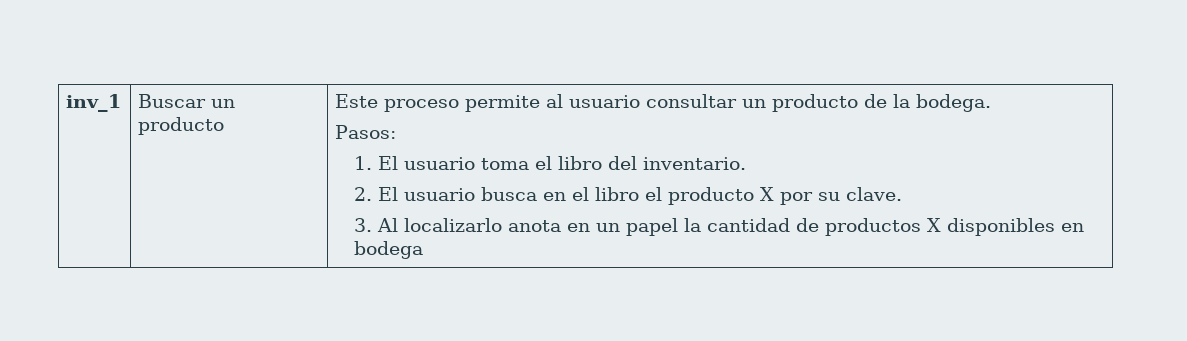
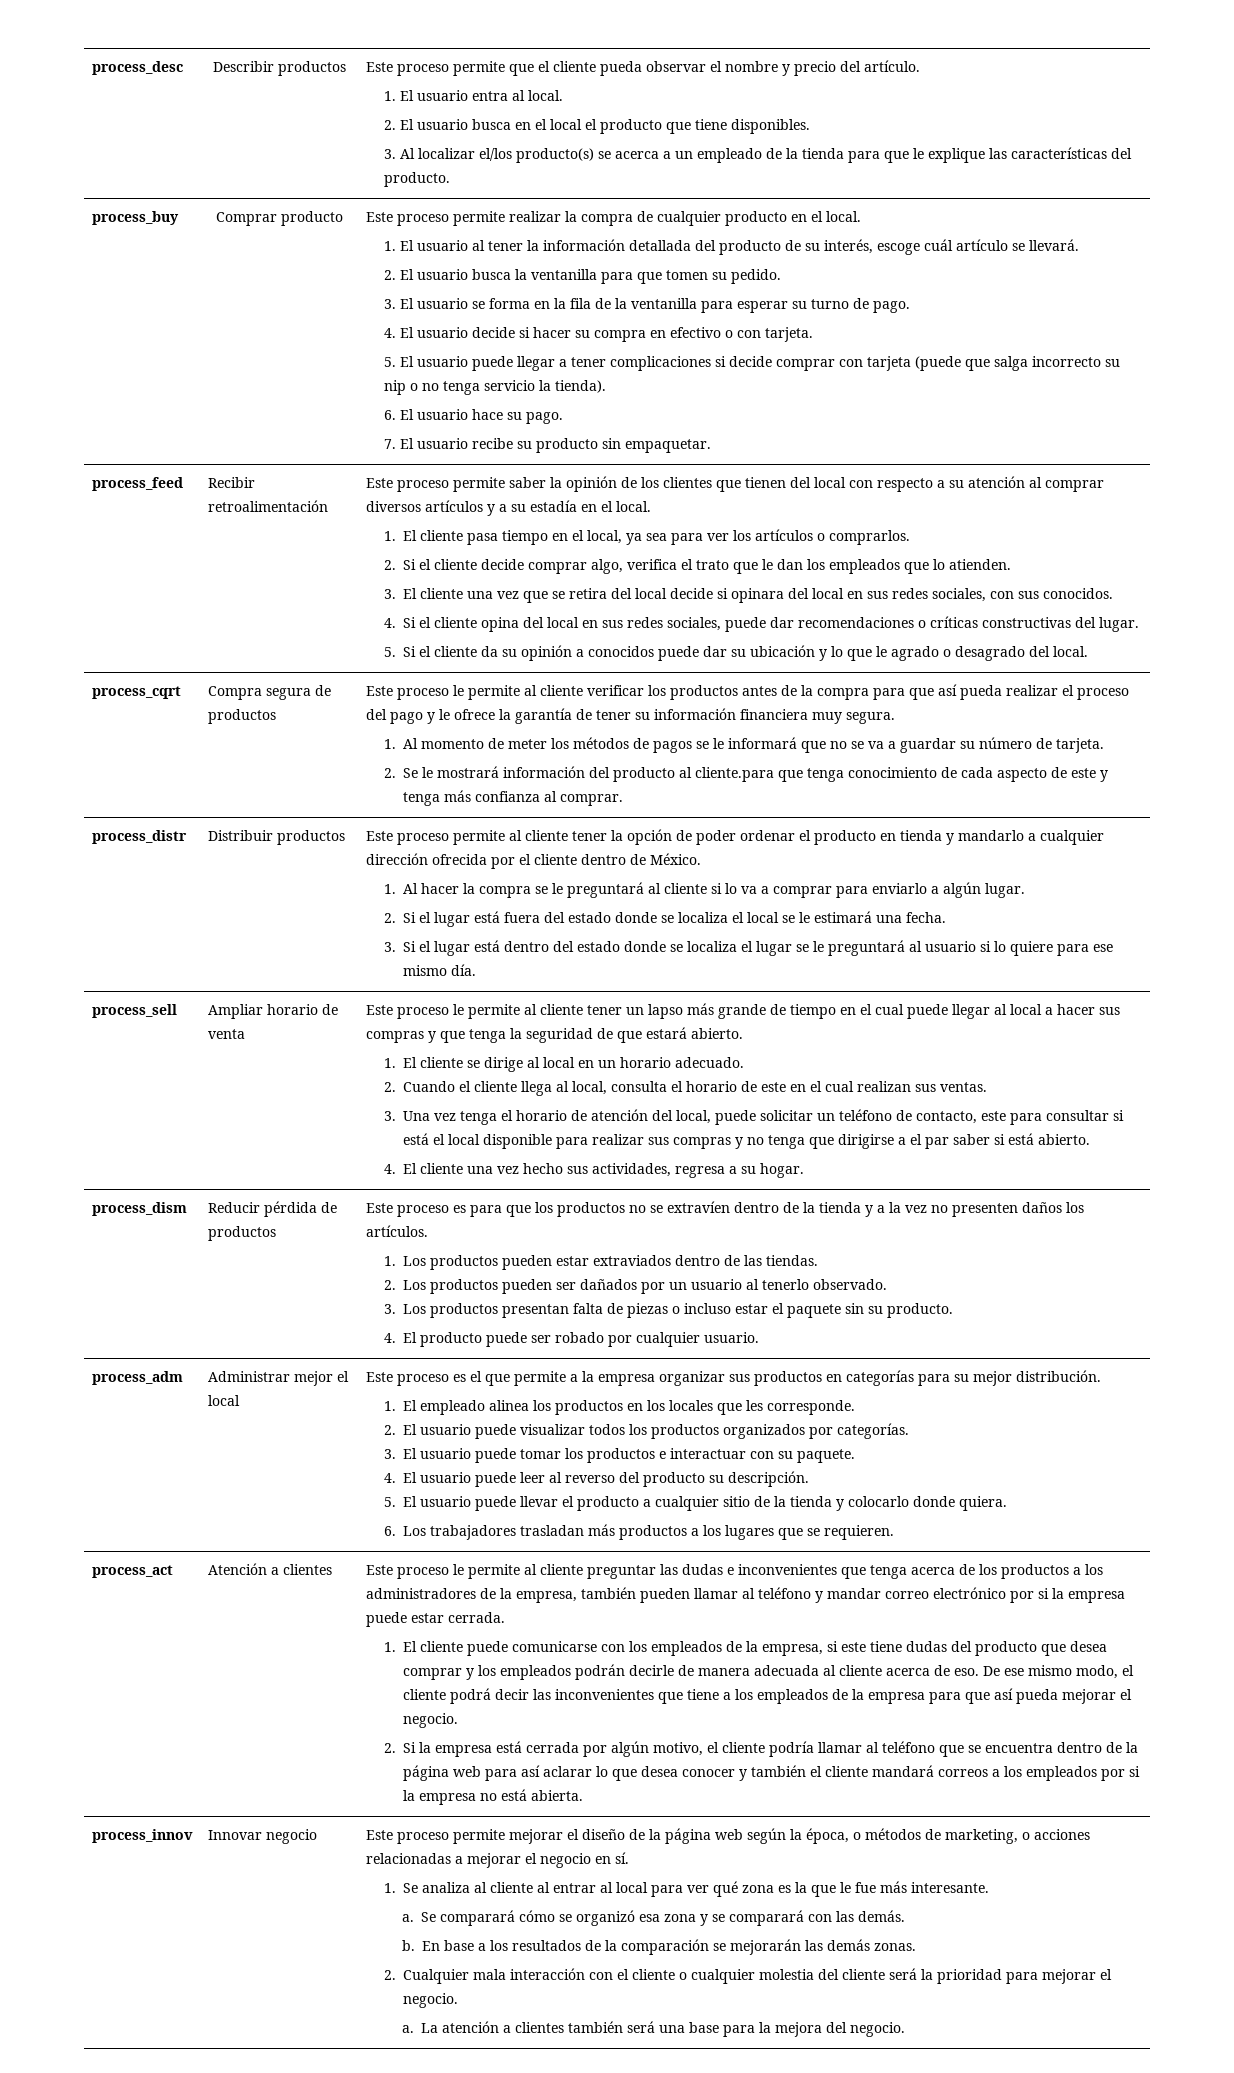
- inv_1 | Buscar un producto | Este proceso permite al usuario consultar un producto de la bodega.
- Pasos:
- 1. El usuario toma el libro del inventario.
+ process_desc | Describir productos | Este proceso permite que el cliente pueda observar el nombre y precio del artículo.
+ 1. El usuario entra al local.
- 2. El usuario busca en el libro el producto X por su clave.
- 3. Al localizarlo anota en un papel la cantidad de productos X disponibles en bodega
+ 2. El usuario busca en el local el producto que tiene disponibles.
+ 3. Al localizar el/los producto(s) se acerca a un empleado de la tienda para que le explique las características del producto.
+ process_buy | Comprar producto | Este proceso permite realizar la compra de cualquier producto en el local.
+ 1. El usuario al tener la información detallada del producto de su interés, escoge cuál artículo se llevará.
+ 2. El usuario busca la ventanilla para que tomen su pedido.
+ 3. El usuario se forma en la fila de la ventanilla para esperar su turno de pago.
+ 4. El usuario decide si hacer su compra en efectivo o con tarjeta.
+ 5. El usuario puede llegar a tener complicaciones si decide comprar con tarjeta (puede que salga incorrecto su nip o no tenga servicio la tienda).
+ 6. El usuario hace su pago.
+ 7. El usuario recibe su producto sin empaquetar.
+ process_feed | Recibir retroalimentación | Este proceso permite saber la opinión de los clientes que tienen del local con respecto a su atención al comprar diversos artículos y a su estadía en el local.
+ 1. El cliente pasa tiempo en el local, ya sea para ver los artículos o comprarlos.
+ 2. Si el cliente decide comprar algo, verifica el trato que le dan los empleados que lo atienden.
+ 3. El cliente una vez que se retira del local decide si opinara del local en sus redes sociales, con sus conocidos.
+ 4. Si el cliente opina del local en sus redes sociales, puede dar recomendaciones o críticas constructivas del lugar.
+ 5. Si el cliente da su opinión a conocidos puede dar su ubicación y lo que le agrado o desagrado del local.
+ process_cqrt | Compra segura de productos | Este proceso le permite al cliente verificar los productos antes de la compra para que así pueda realizar el proceso del pago y le ofrece la garantía de tener su información financiera muy segura.
+ 1. Al momento de meter los métodos de pagos se le informará que no se va a guardar su número de tarjeta.
+ 2. Se le mostrará información del producto al cliente.para que tenga conocimiento de cada aspecto de este y tenga más confianza al comprar.
+ process_distr | Distribuir productos | Este proceso permite al cliente tener la opción de poder ordenar el producto en tienda y mandarlo a cualquier dirección ofrecida por el cliente dentro de México.
+ 1. Al hacer la compra se le preguntará al cliente si lo va a comprar para enviarlo a algún lugar.
+ 2. Si el lugar está fuera del estado donde se localiza el local se le estimará una fecha.
+ 3. Si el lugar está dentro del estado donde se localiza el lugar se le preguntará al usuario si lo quiere para ese mismo día.
+ process_sell | Ampliar horario de venta | Este proceso le permite al cliente tener un lapso más grande de tiempo en el cual puede llegar al local a hacer sus compras y que tenga la seguridad de que estará abierto.
+ 1. El cliente se dirige al local en un horario adecuado.
+ 2. Cuando el cliente llega al local, consulta el horario de este en el cual realizan sus ventas.
+ 3. Una vez tenga el horario de atención del local, puede solicitar un teléfono de contacto, este para consultar si está el local disponible para realizar sus compras y no tenga que dirigirse a el par saber si está abierto.
+ 4. El cliente una vez hecho sus actividades, regresa a su hogar.
+ process_dism | Reducir pérdida de productos | Este proceso es para que los productos no se extravíen dentro de la tienda y a la vez no presenten daños los artículos.
+ 1. Los productos pueden estar extraviados dentro de las tiendas.
+ 2. Los productos pueden ser dañados por un usuario al tenerlo observado.
+ 3. Los productos presentan falta de piezas o incluso estar el paquete sin su producto.
+ 4. El producto puede ser robado por cualquier usuario.
+ process_adm | Administrar mejor el local | Este proceso es el que permite a la empresa organizar sus productos en categorías para su mejor distribución.
+ 1. El empleado alinea los productos en los locales que les corresponde.
+ 2. El usuario puede visualizar todos los productos organizados por categorías.
+ 3. El usuario puede tomar los productos e interactuar con su paquete.
+ 4. El usuario puede leer al reverso del producto su descripción.
+ 5. El usuario puede llevar el producto a cualquier sitio de la tienda y colocarlo donde quiera.
+ 6. Los trabajadores trasladan más productos a los lugares que se requieren.
+ process_act | Atención a clientes | Este proceso le permite al cliente preguntar las dudas e inconvenientes que tenga acerca de los productos a los administradores de la empresa, también pueden llamar al teléfono y mandar correo electrónico por si la empresa puede estar cerrada.
+ 1. El cliente puede comunicarse con los empleados de la empresa, si este tiene dudas del producto que desea comprar y los empleados podrán decirle de manera adecuada al cliente acerca de eso. De ese mismo modo, el cliente podrá decir las inconvenientes que tiene a los empleados de la empresa para que así pueda mejorar el negocio.
+ 2. Si la empresa está cerrada por algún motivo, el cliente podría llamar al teléfono que se encuentra dentro de la página web para así aclarar lo que desea conocer y también el cliente mandará correos a los empleados por si la empresa no está abierta.
+ process_innov | Innovar negocio | Este proceso permite mejorar el diseño de la página web según la época, o métodos de marketing, o acciones relacionadas a mejorar el negocio en sí.
+ 1. Se analiza al cliente al entrar al local para ver qué zona es la que le fue más interesante.
+ a. Se comparará cómo se organizó esa zona y se comparará con las demás.
+ b. En base a los resultados de la comparación se mejorarán las demás zonas.
+ 2. Cualquier mala interacción con el cliente o cualquier molestia del cliente será la prioridad para mejorar el negocio.
+ a. La atención a clientes también será una base para la mejora del negocio.

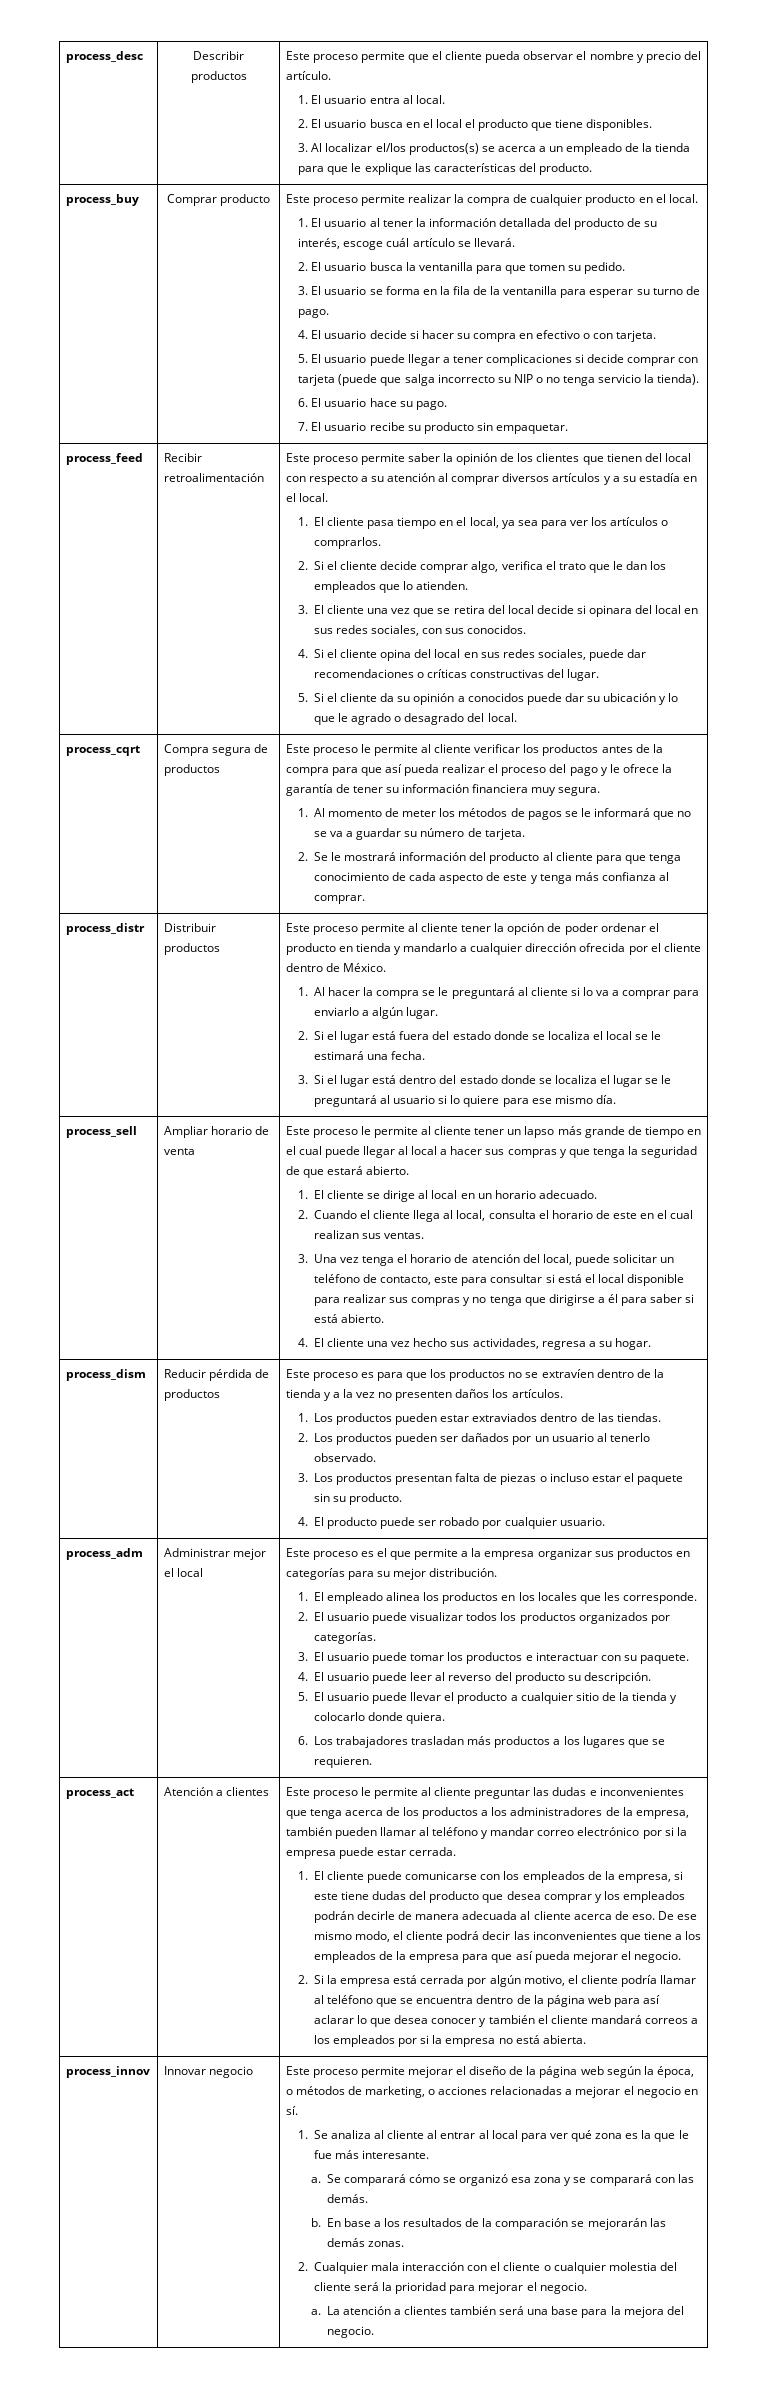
- 3. Al localizar el/los producto(s) se acerca a un empleado de la tienda para que le explique las características del producto.
+ 3. Al localizar el/los productos(s) se acerca a un empleado de la tienda para que le explique las características del producto.
- 5. El usuario puede llegar a tener complicaciones si decide comprar con tarjeta (puede que salga incorrecto su nip o no tenga servicio la tienda).
+ 5. El usuario puede llegar a tener complicaciones si decide comprar con tarjeta (puede que salga incorrecto su NIP o no tenga servicio la tienda).
- 2. Se le mostrará información del producto al cliente.para que tenga conocimiento de cada aspecto de este y tenga más confianza al comprar.
+ 2. Se le mostrará información del producto al cliente para que tenga conocimiento de cada aspecto de este y tenga más confianza al comprar.
- 3. Una vez tenga el horario de atención del local, puede solicitar un teléfono de contacto, este para consultar si está el local disponible para realizar sus compras y no tenga que dirigirse a el par saber si está abierto.
+ 3. Una vez tenga el horario de atención del local, puede solicitar un teléfono de contacto, este para consultar si está el local disponible para realizar sus compras y no tenga que dirigirse a él para saber si está abierto.

